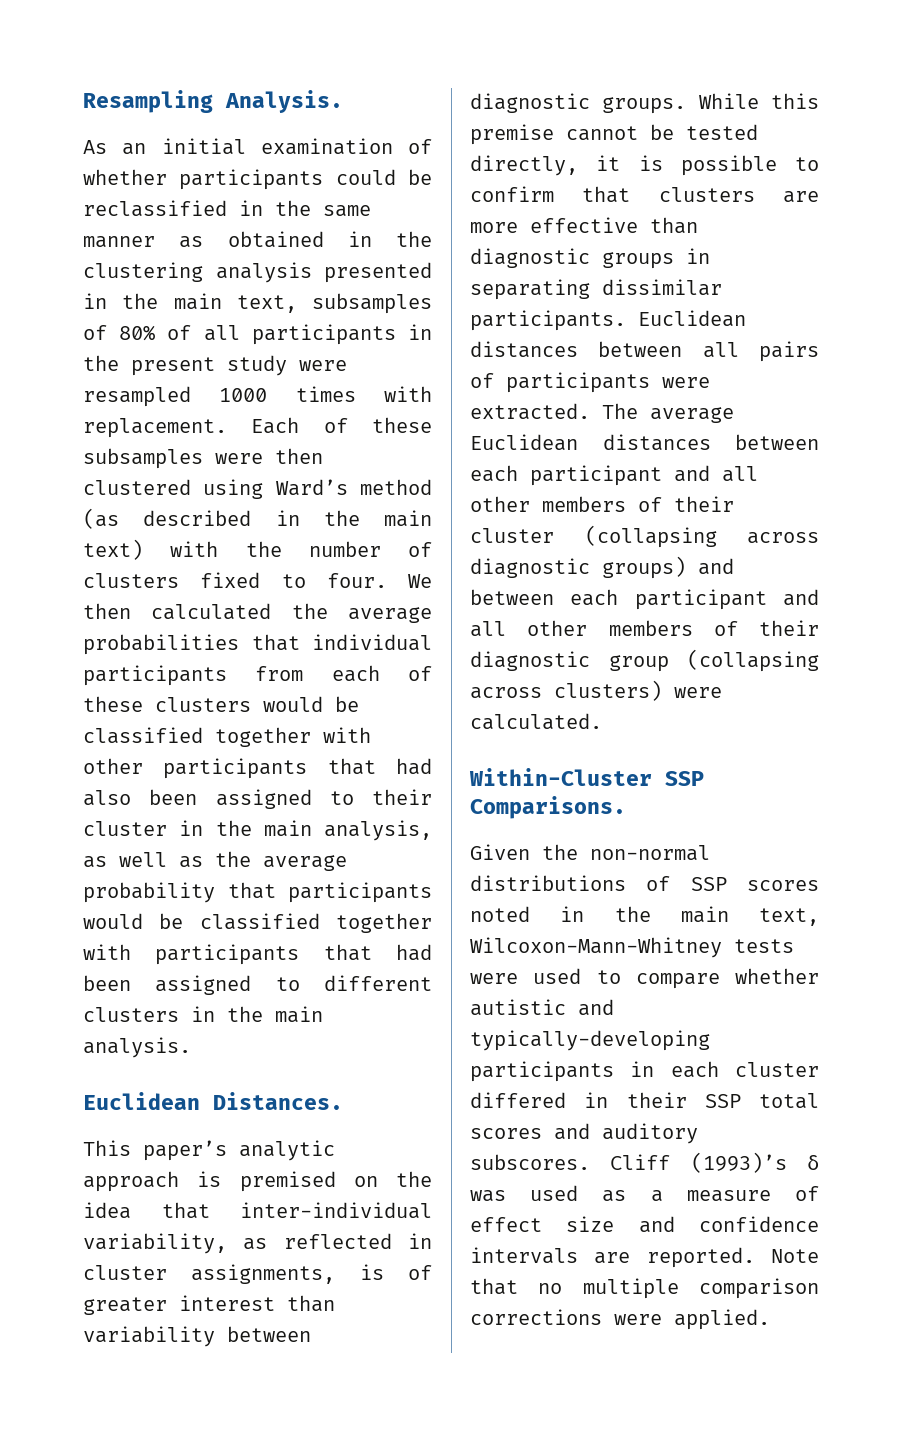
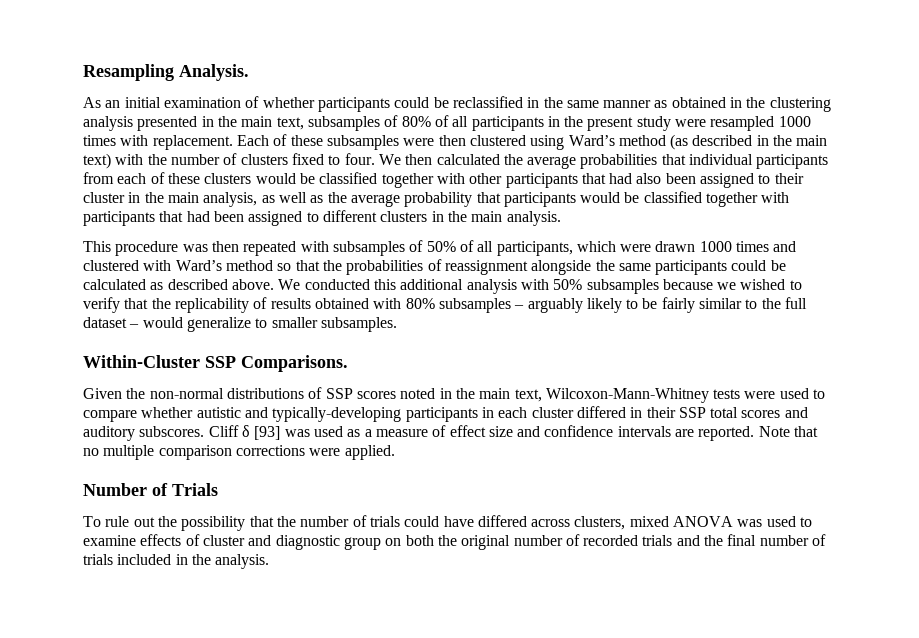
- Euclidean Distances.
- This paper’s analytic approach is premised on the idea that inter-individual variability, as reflected in cluster assignments, is of greater interest than variability between diagnostic groups. While this premise cannot be tested directly, it is possible to confirm that clusters are more effective than diagnostic groups in separating dissimilar participants. Euclidean distances between all pairs of participants were extracted. The average Euclidean distances between each participant and all other members of their cluster (collapsing across diagnostic groups) and between each participant and all other members of their diagnostic group (collapsing across clusters) were calculated.
+ This procedure was then repeated with subsamples of 50% of all participants, which were drawn 1000 times and clustered with Ward’s method so that the probabilities of reassignment alongside the same participants could be calculated as described above. We conducted this additional analysis with 50% subsamples because we wished to verify that the replicability of results obtained with 80% subsamples – arguably likely to be fairly similar to the full dataset – would generalize to smaller subsamples.
- Cliff (1993)’s δ was used as a measure of effect size and confidence intervals are reported.
+ Cliff δ [93] was used as a measure of effect size and confidence intervals are reported.
+ Number of Trials
+ To rule out the possibility that the number of trials could have differed across clusters, mixed ANOVA was used to examine effects of cluster and diagnostic group on both the original number of recorded trials and the final number of trials included in the analysis.

